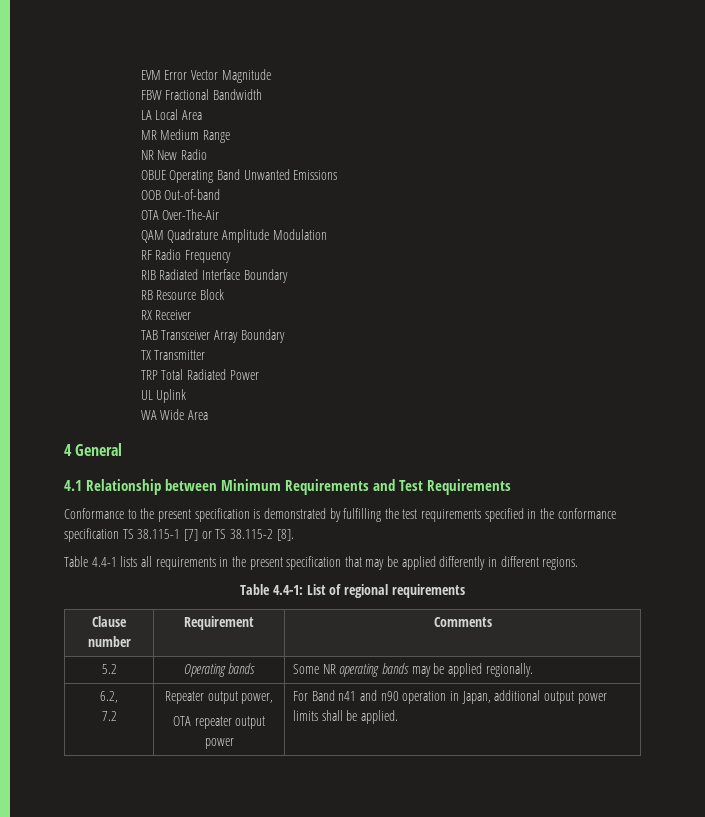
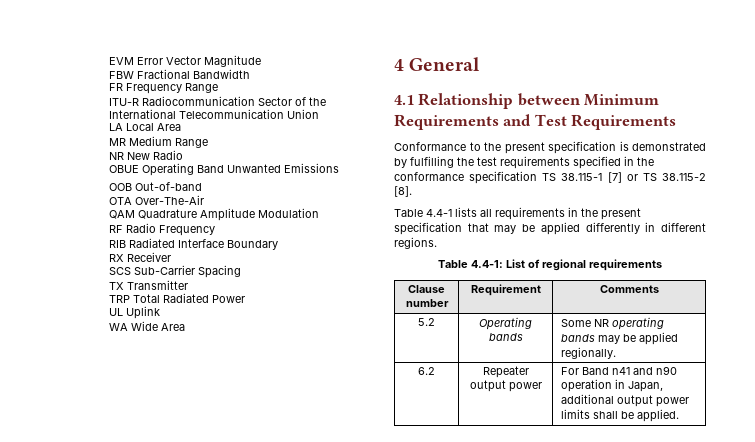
+ FR Frequency Range
+ ITU-R Radiocommunication Sector of the International Telecommunication Union
- RB Resource Block
- TAB Transceiver Array Boundary
+ SCS Sub-Carrier Spacing
- 6.2,
- 7.2 | Repeater output power,
- OTA repeater output power | For Band n41 and n90 operation in Japan, additional output power limits shall be applied.
+ 6.2 | Repeater output power | For Band n41 and n90 operation in Japan, additional output power limits shall be applied.

